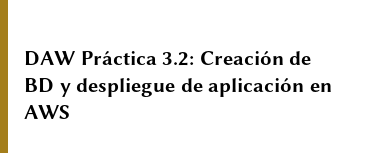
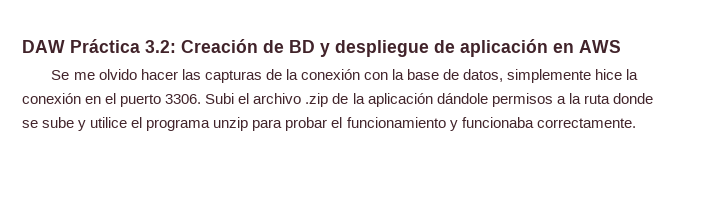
+ Se me olvido hacer las capturas de la conexión con la base de datos, simplemente hice la conexión en el puerto 3306. Subi el archivo .zip de la aplicación dándole permisos a la ruta donde se sube y utilice el programa unzip para probar el funcionamiento y funcionaba correctamente.

